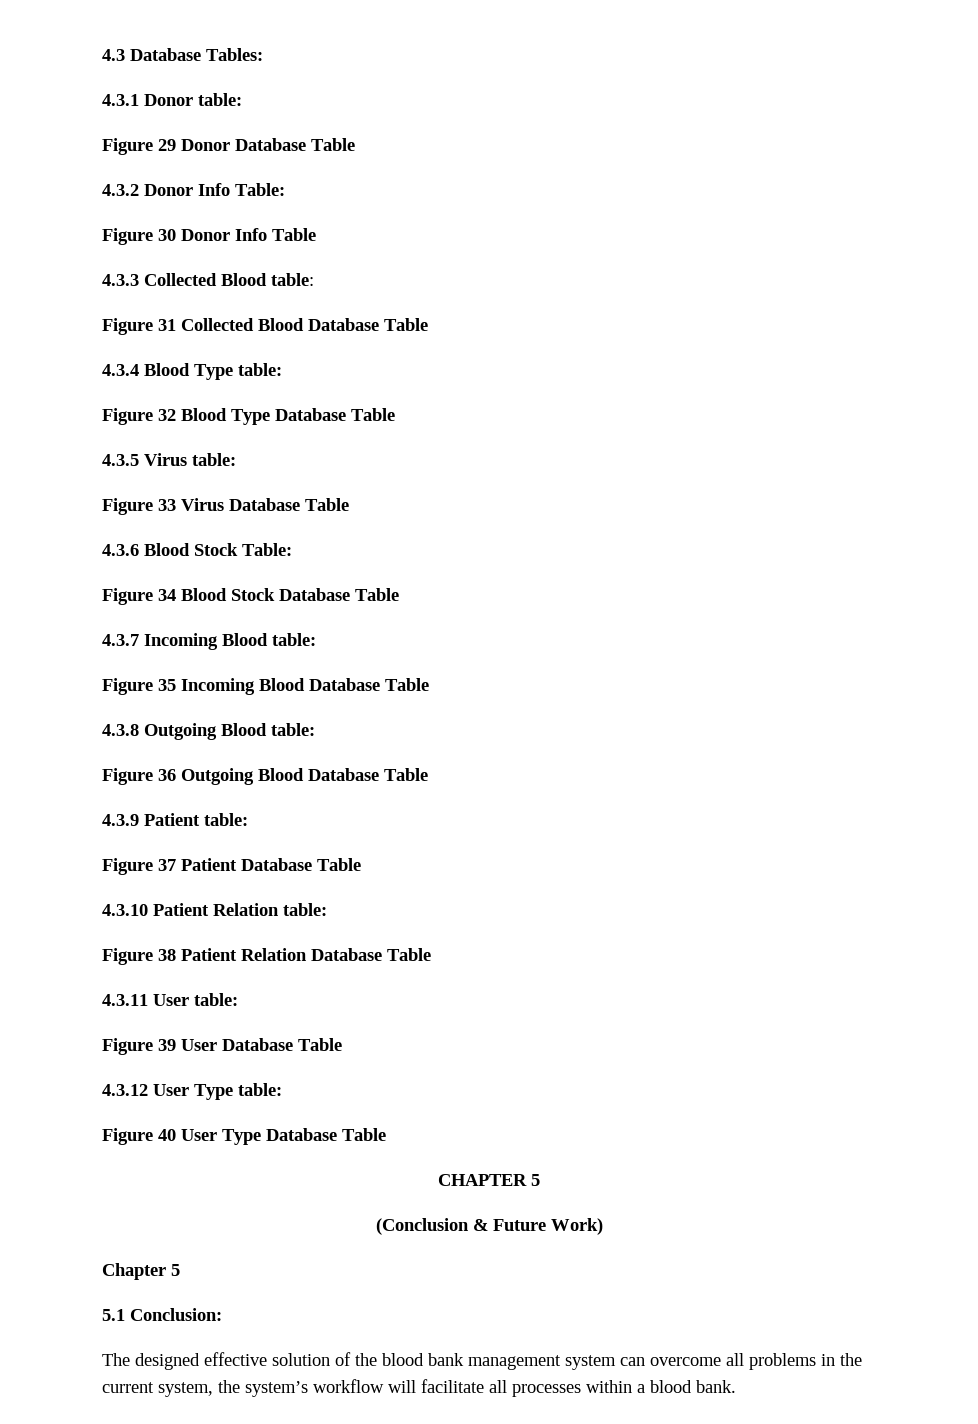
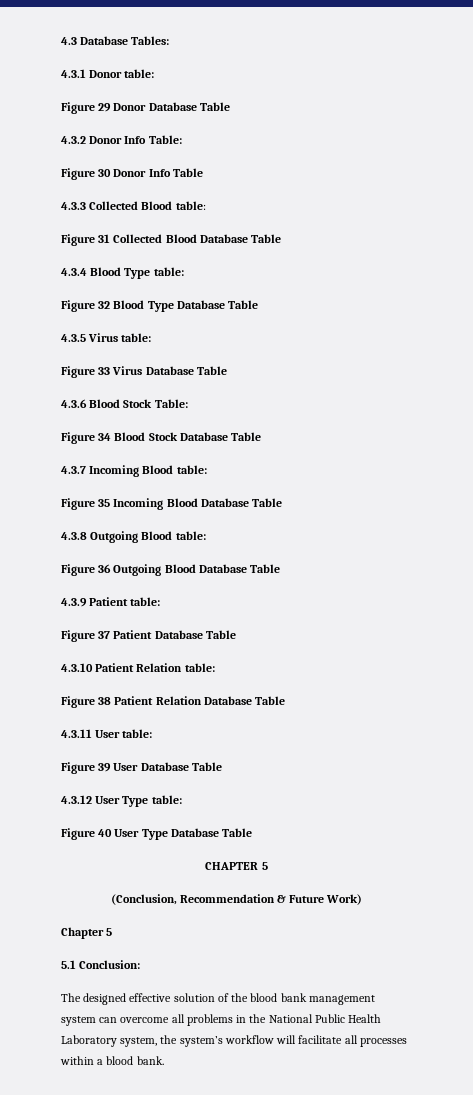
- (Conclusion & Future Work)
+ (Conclusion, Recommendation & Future Work)
- The designed effective solution of the blood bank management system can overcome all problems in the current system, the system’s workflow will facilitate all processes within a blood bank.
+ The designed effective solution of the blood bank management system can overcome all problems in the National Public Health Laboratory system, the system’s workflow will facilitate all processes within a blood bank.

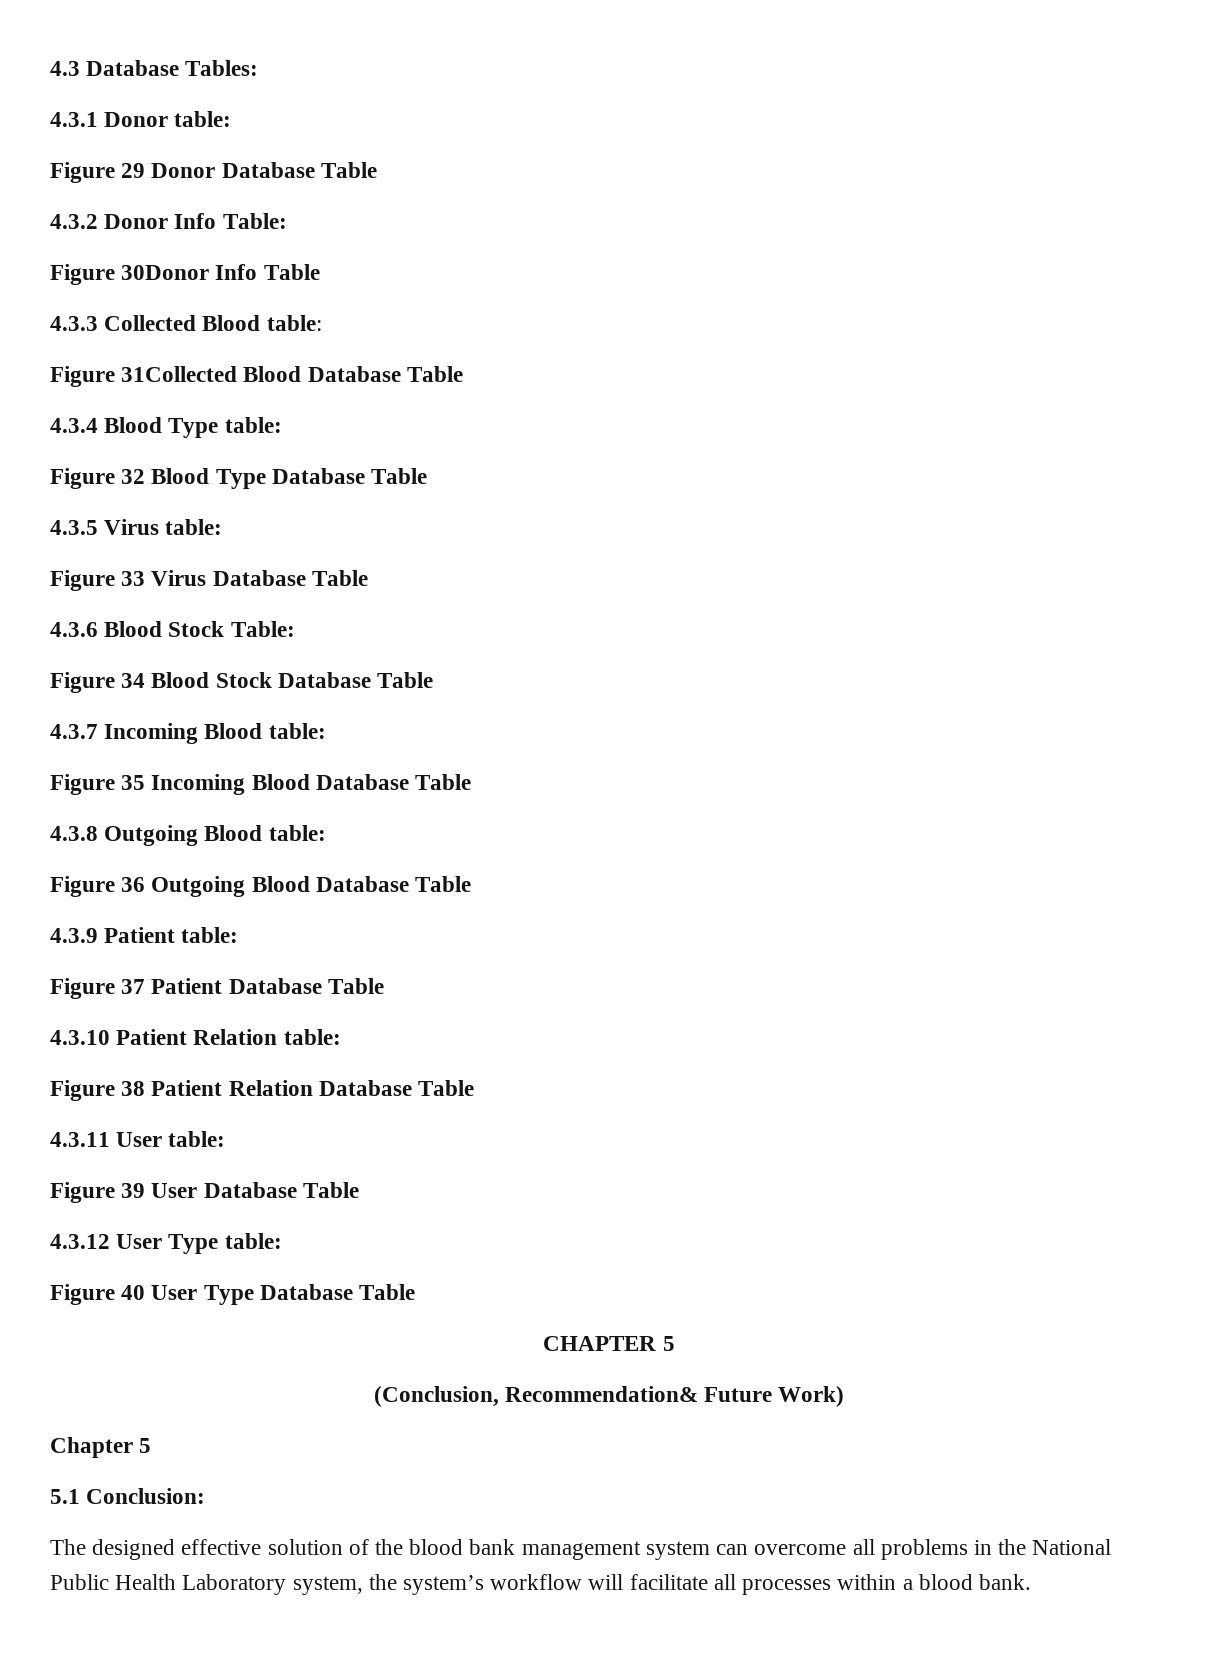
- Figure 30 Donor Info Table
+ Figure 30Donor Info Table
- Figure 31 Collected Blood Database Table
+ Figure 31Collected Blood Database Table
- (Conclusion, Recommendation & Future Work)
+ (Conclusion, Recommendation& Future Work)

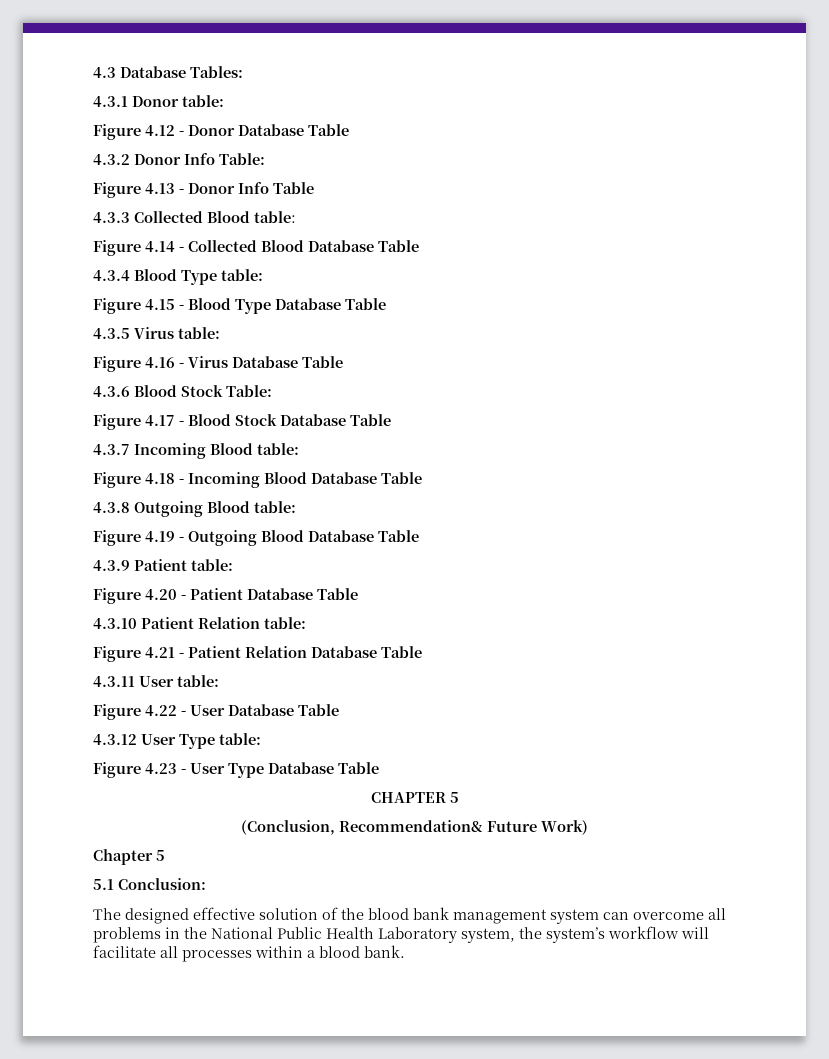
- Figure 29 Donor Database Table
+ Figure 4.12 - Donor Database Table
- Figure 30Donor Info Table
+ Figure 4.13 - Donor Info Table
- Figure 31Collected Blood Database Table
+ Figure 4.14 - Collected Blood Database Table
- Figure 32 Blood Type Database Table
+ Figure 4.15 - Blood Type Database Table
- Figure 33 Virus Database Table
+ Figure 4.16 - Virus Database Table
- Figure 34 Blood Stock Database Table
+ Figure 4.17 - Blood Stock Database Table
- Figure 35 Incoming Blood Database Table
+ Figure 4.18 - Incoming Blood Database Table
- Figure 36 Outgoing Blood Database Table
+ Figure 4.19 - Outgoing Blood Database Table
- Figure 37 Patient Database Table
+ Figure 4.20 - Patient Database Table
- Figure 38 Patient Relation Database Table
+ Figure 4.21 - Patient Relation Database Table
- Figure 39 User Database Table
+ Figure 4.22 - User Database Table
- Figure 40 User Type Database Table
+ Figure 4.23 - User Type Database Table

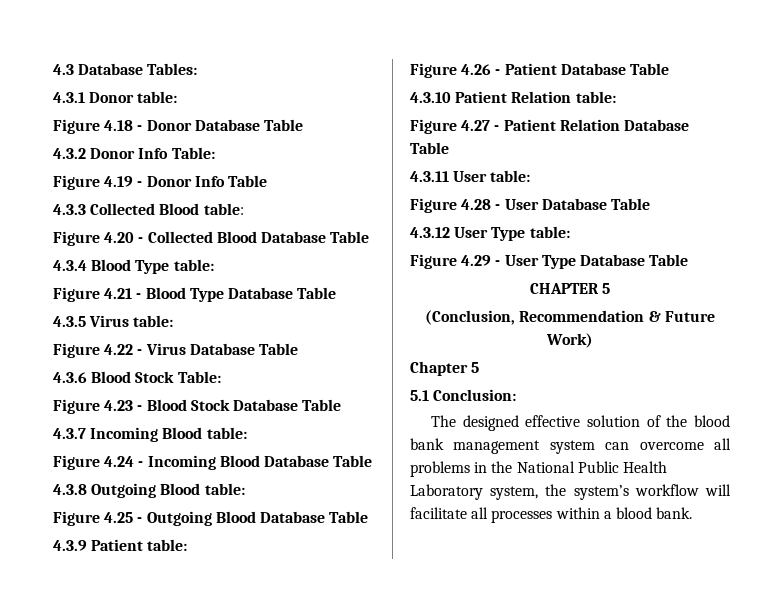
- Figure 4.12 - Donor Database Table
+ Figure 4.18 - Donor Database Table
- Figure 4.13 - Donor Info Table
+ Figure 4.19 - Donor Info Table
- Figure 4.14 - Collected Blood Database Table
+ Figure 4.20 - Collected Blood Database Table
- Figure 4.15 - Blood Type Database Table
+ Figure 4.21 - Blood Type Database Table
- Figure 4.16 - Virus Database Table
+ Figure 4.22 - Virus Database Table
- Figure 4.17 - Blood Stock Database Table
+ Figure 4.23 - Blood Stock Database Table
- Figure 4.18 - Incoming Blood Database Table
+ Figure 4.24 - Incoming Blood Database Table
- Figure 4.19 - Outgoing Blood Database Table
+ Figure 4.25 - Outgoing Blood Database Table
- Figure 4.20 - Patient Database Table
+ Figure 4.26 - Patient Database Table
- Figure 4.21 - Patient Relation Database Table
+ Figure 4.27 - Patient Relation Database Table
- Figure 4.22 - User Database Table
+ Figure 4.28 - User Database Table
- Figure 4.23 - User Type Database Table
+ Figure 4.29 - User Type Database Table
- (Conclusion, Recommendation& Future Work)
+ (Conclusion, Recommendation & Future Work)

